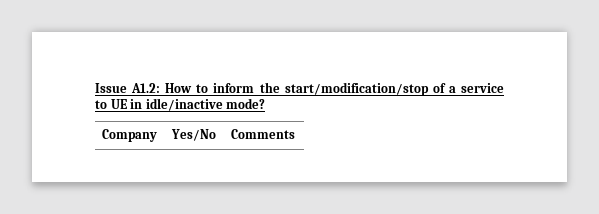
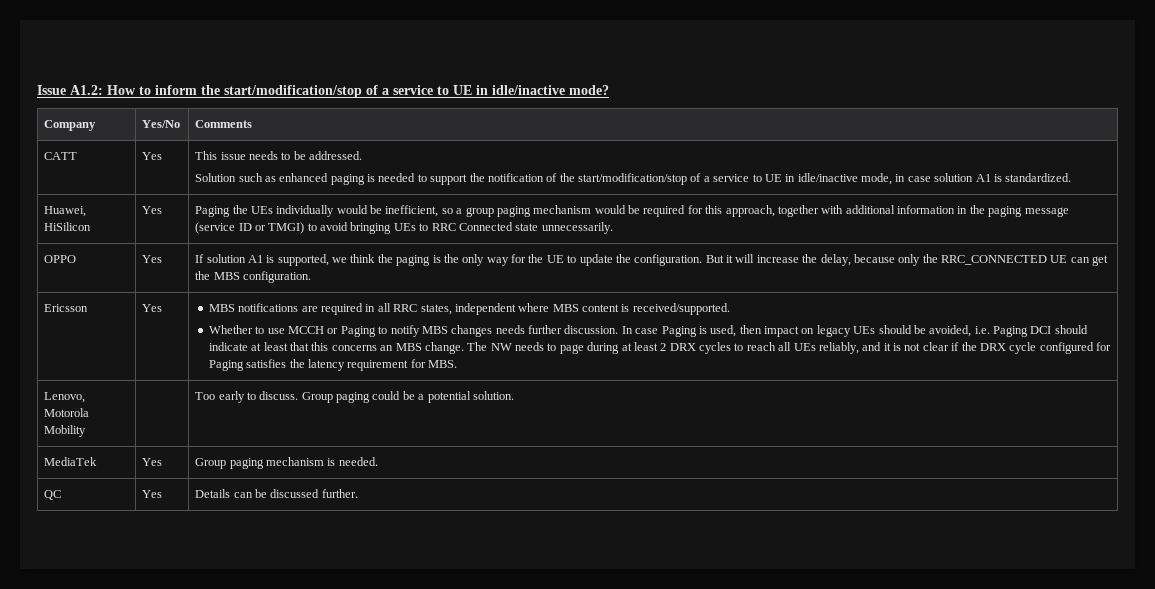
+ CATT | Yes | This issue needs to be addressed.
+ Solution such as enhanced paging is needed to support the notification of the start/modification/stop of a service to UE in idle/inactive mode, in case solution A1 is standardized.
+ Huawei, HiSilicon | Yes | Paging the UEs individually would be inefficient, so a group paging mechanism would be required for this approach, together with additional information in the paging message (service ID or TMGI) to avoid bringing UEs to RRC Connected state unnecessarily.
+ OPPO | Yes | If solution A1 is supported, we think the paging is the only way for the UE to update the configuration. But it will increase the delay, because only the RRC_CONNECTED UE can get the MBS configuration.
+ Ericsson | Yes | MBS notifications are required in all RRC states, independent where MBS content is received/supported.
+ Whether to use MCCH or Paging to notify MBS changes needs further discussion. In case Paging is used, then impact on legacy UEs should be avoided, i.e. Paging DCI should indicate at least that this concerns an MBS change. The NW needs to page during at least 2 DRX cycles to reach all UEs reliably, and it is not clear if the DRX cycle configured for Paging satisfies the latency requirement for MBS.
+ Lenovo, Motorola Mobility | | Too early to discuss. Group paging could be a potential solution.
+ MediaTek | Yes | Group paging mechanism is needed.
+ QC | Yes | Details can be discussed further.

